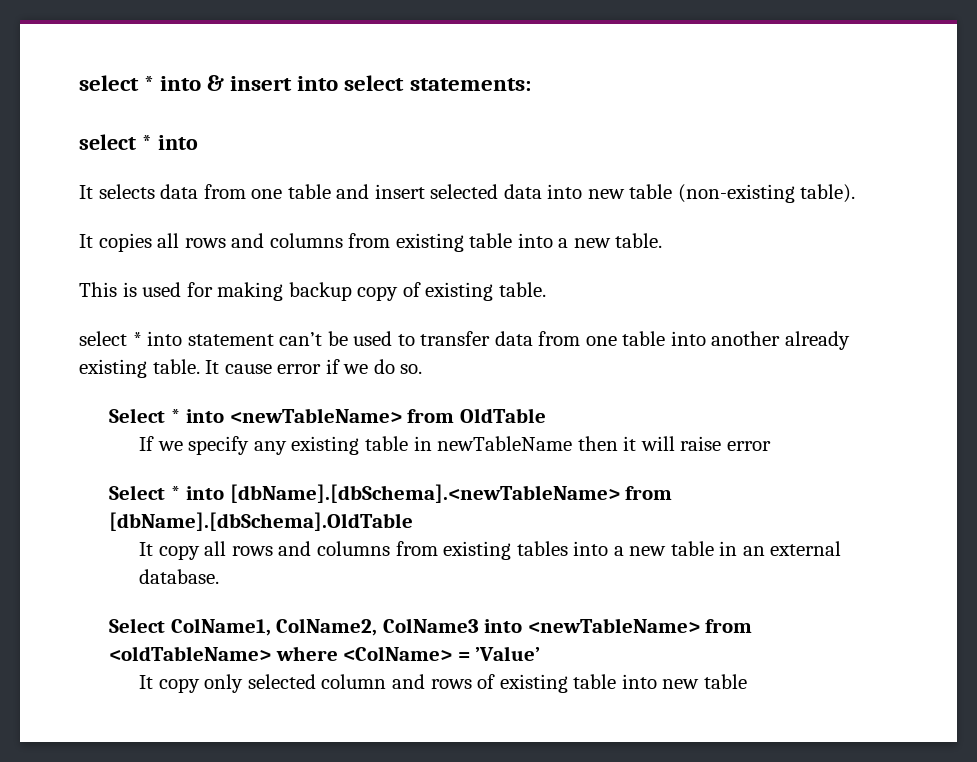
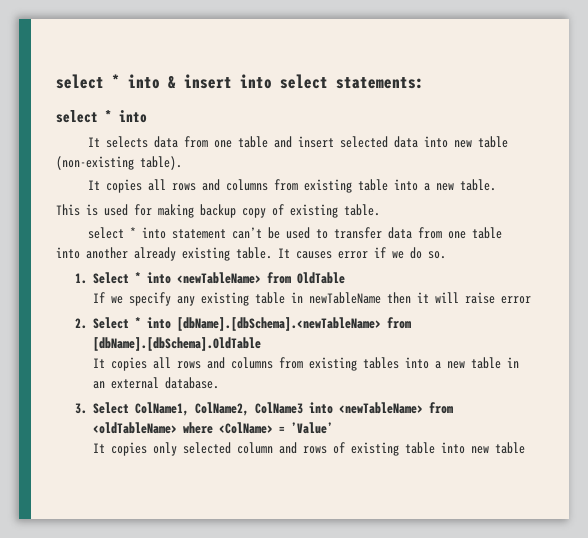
- It cause error if we do so.
+ It causes error if we do so.
- Select * into <newTableName> from OldTable
+ 1. Select * into <newTableName> from OldTable
- Select * into [dbName].[dbSchema].<newTableName> from [dbName].[dbSchema].OldTable
+ 2. Select * into [dbName].[dbSchema].<newTableName> from [dbName].[dbSchema].OldTable
- It copy all rows and columns from existing tables into a new table in an external database.
+ It copies all rows and columns from existing tables into a new table in an external database.
- Select ColName1, ColName2, ColName3 into <newTableName> from <oldTableName> where <ColName> = ’Value’
+ 3. Select ColName1, ColName2, ColName3 into <newTableName> from <oldTableName> where <ColName> = ’Value’
- It copy only selected column and rows of existing table into new table
+ It copies only selected column and rows of existing table into new table

